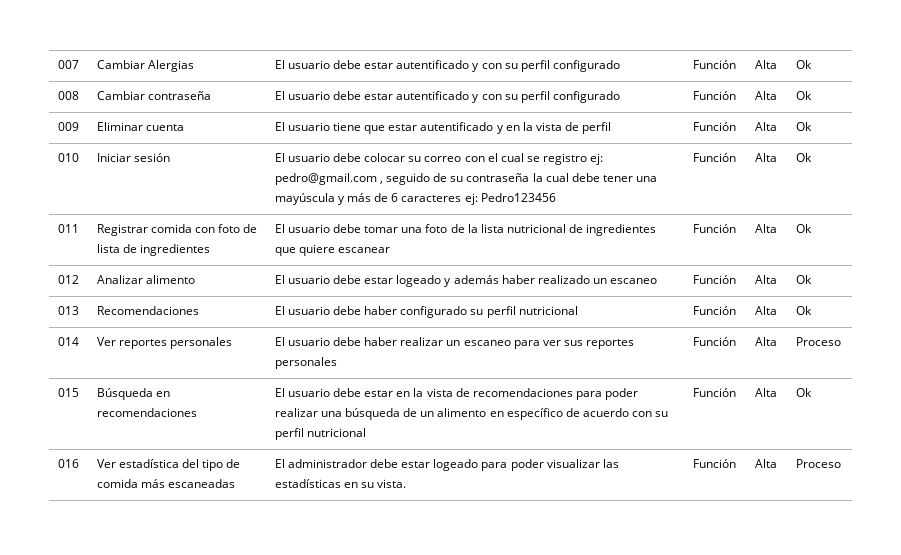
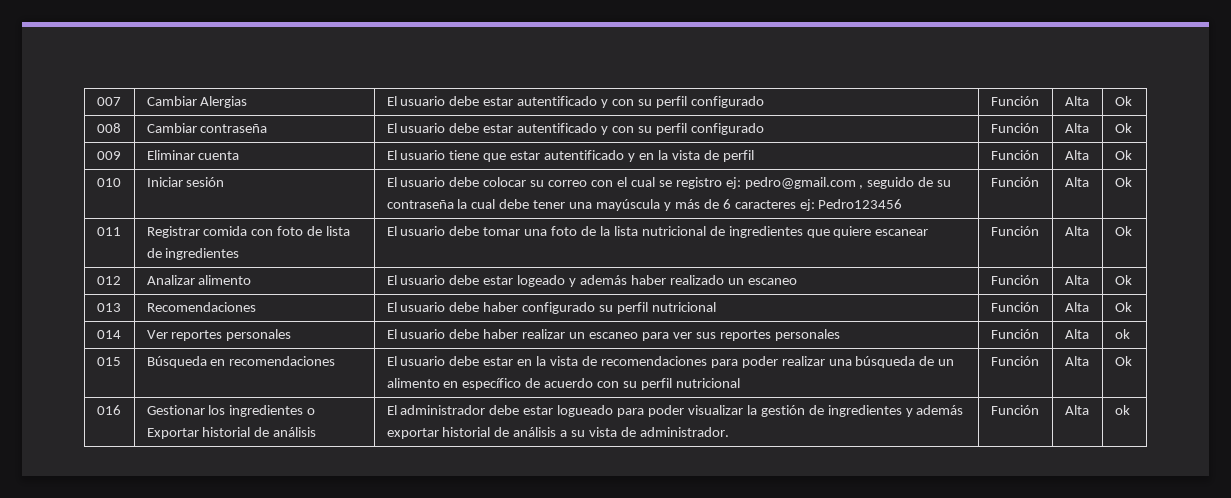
- 014 | Ver reportes personales | El usuario debe haber realizar un escaneo para ver sus reportes personales | Función | Alta | Proceso
+ 014 | Ver reportes personales | El usuario debe haber realizar un escaneo para ver sus reportes personales | Función | Alta | ok
- 016 | Ver estadística del tipo de comida más escaneadas | El administrador debe estar logeado para poder visualizar las estadísticas en su vista. | Función | Alta | Proceso
+ 016 | Gestionar los ingredientes o Exportar historial de análisis | El administrador debe estar logueado para poder visualizar la gestión de ingredientes y además exportar historial de análisis a su vista de administrador. | Función | Alta | ok

